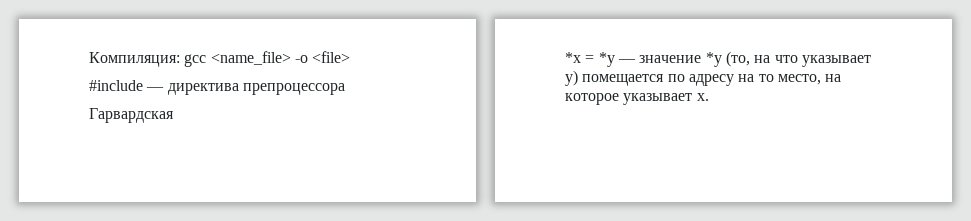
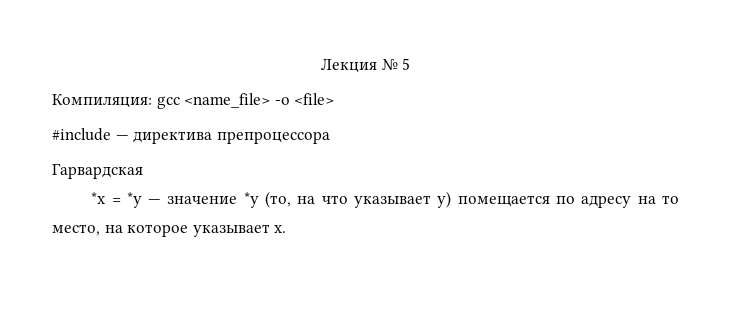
+ Лекция № 5

